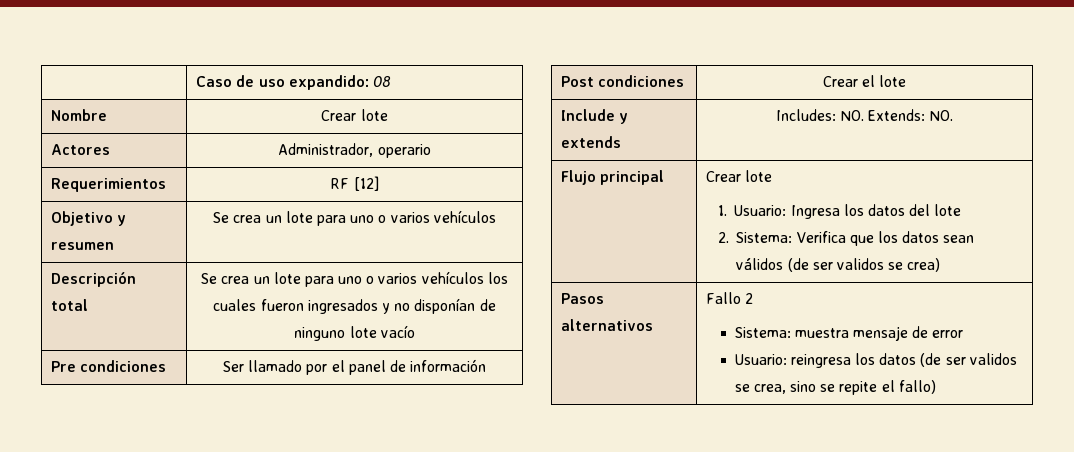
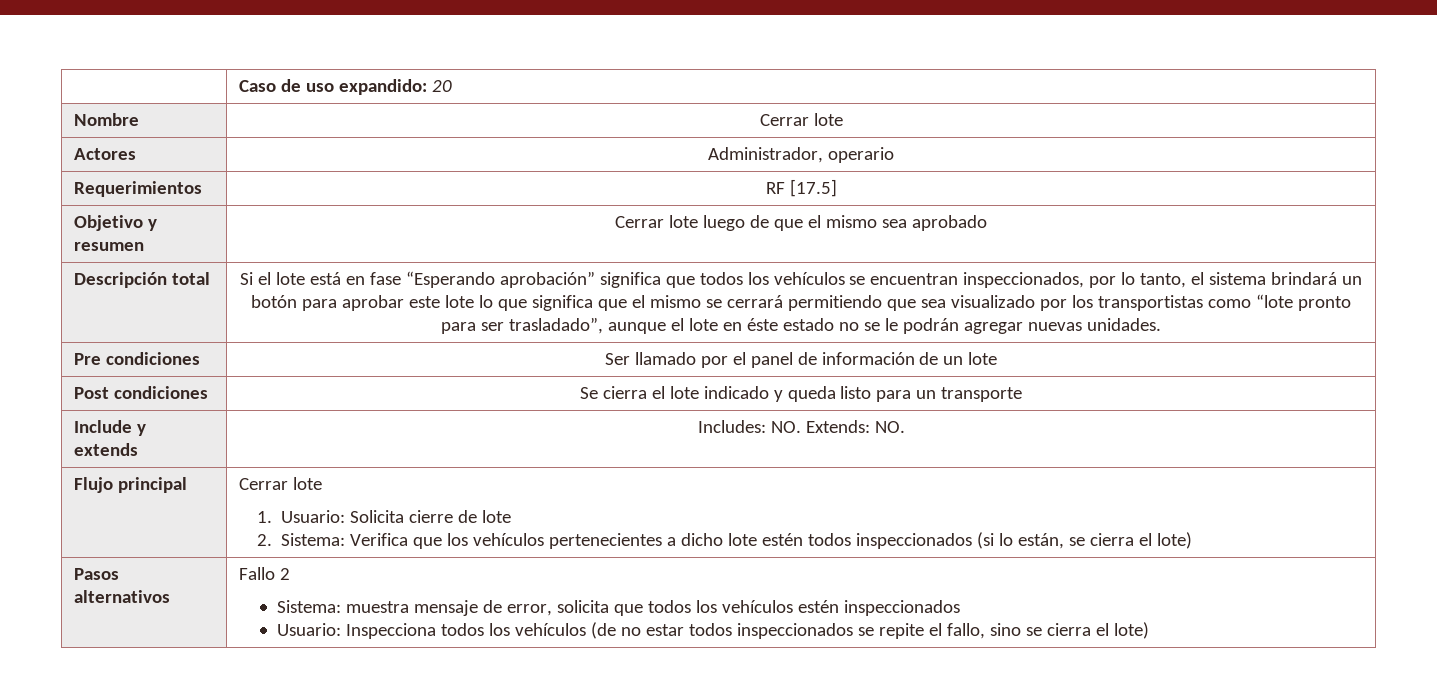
- | Caso de uso expandido: 08
+ | Caso de uso expandido: 20
- Nombre | Crear lote
+ Nombre | Cerrar lote
- Requerimientos | RF [12]
+ Requerimientos | RF [17.5]
- Objetivo y resumen | Se crea un lote para uno o varios vehículos
- Descripción total | Se crea un lote para uno o varios vehículos los cuales fueron ingresados y no disponían de ninguno lote vacío
+ Objetivo y resumen | Cerrar lote luego de que el mismo sea aprobado
+ Descripción total | Si el lote está en fase “Esperando aprobación” significa que todos los vehículos se encuentran inspeccionados, por lo tanto, el sistema brindará un botón para aprobar este lote lo que significa que el mismo se cerrará permitiendo que sea visualizado por los transportistas como “lote pronto para ser trasladado”, aunque el lote en éste estado no se le podrán agregar nuevas unidades.
- Pre condiciones | Ser llamado por el panel de información
+ Pre condiciones | Ser llamado por el panel de información de un lote
- Post condiciones | Crear el lote
+ Post condiciones | Se cierra el lote indicado y queda listo para un transporte
- Flujo principal | Crear lote
- 1. Usuario: Ingresa los datos del lote
- 2. Sistema: Verifica que los datos sean válidos (de ser validos se crea)
+ Flujo principal | Cerrar lote
+ 1. Usuario: Solicita cierre de lote
+ 2. Sistema: Verifica que los vehículos pertenecientes a dicho lote estén todos inspeccionados (si lo están, se cierra el lote)
  Pasos alternativos | Fallo 2
- Sistema: muestra mensaje de error
- Usuario: reingresa los datos (de ser validos se crea, sino se repite el fallo)
+ Sistema: muestra mensaje de error, solicita que todos los vehículos estén inspeccionados
+ Usuario: Inspecciona todos los vehículos (de no estar todos inspeccionados se repite el fallo, sino se cierra el lote)

